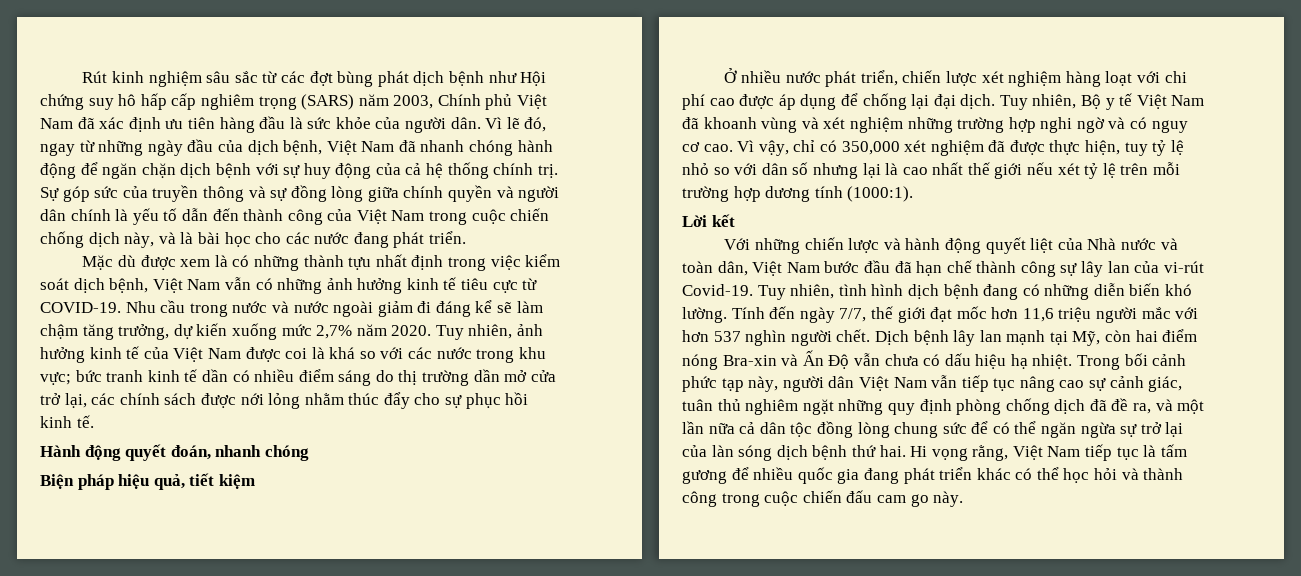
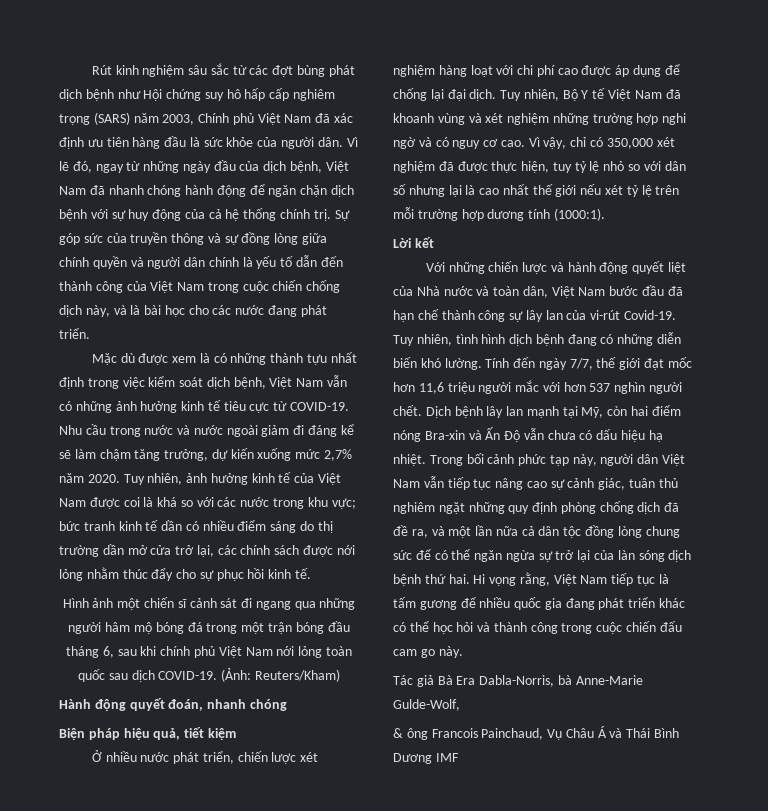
+ Hình ảnh một chiến sĩ cảnh sát đi ngang qua những người hâm mộ bóng đá trong một trận bóng đầu tháng 6, sau khi chính phủ Việt Nam nới lỏng toàn quốc sau dịch COVID-19. (Ảnh: Reuters/Kham)
- Tuy nhiên, Bộ y tế Việt Nam đã khoanh vùng và xét nghiệm những trường hợp nghi ngờ và có nguy cơ cao.
+ Tuy nhiên, Bộ Y tế Việt Nam đã khoanh vùng và xét nghiệm những trường hợp nghi ngờ và có nguy cơ cao.
+ Tác giả Bà Era Dabla-Norris, bà Anne-Marie Gulde-Wolf,
+ & ông Francois Painchaud, Vụ Châu Á và Thái Bình Dương IMF

